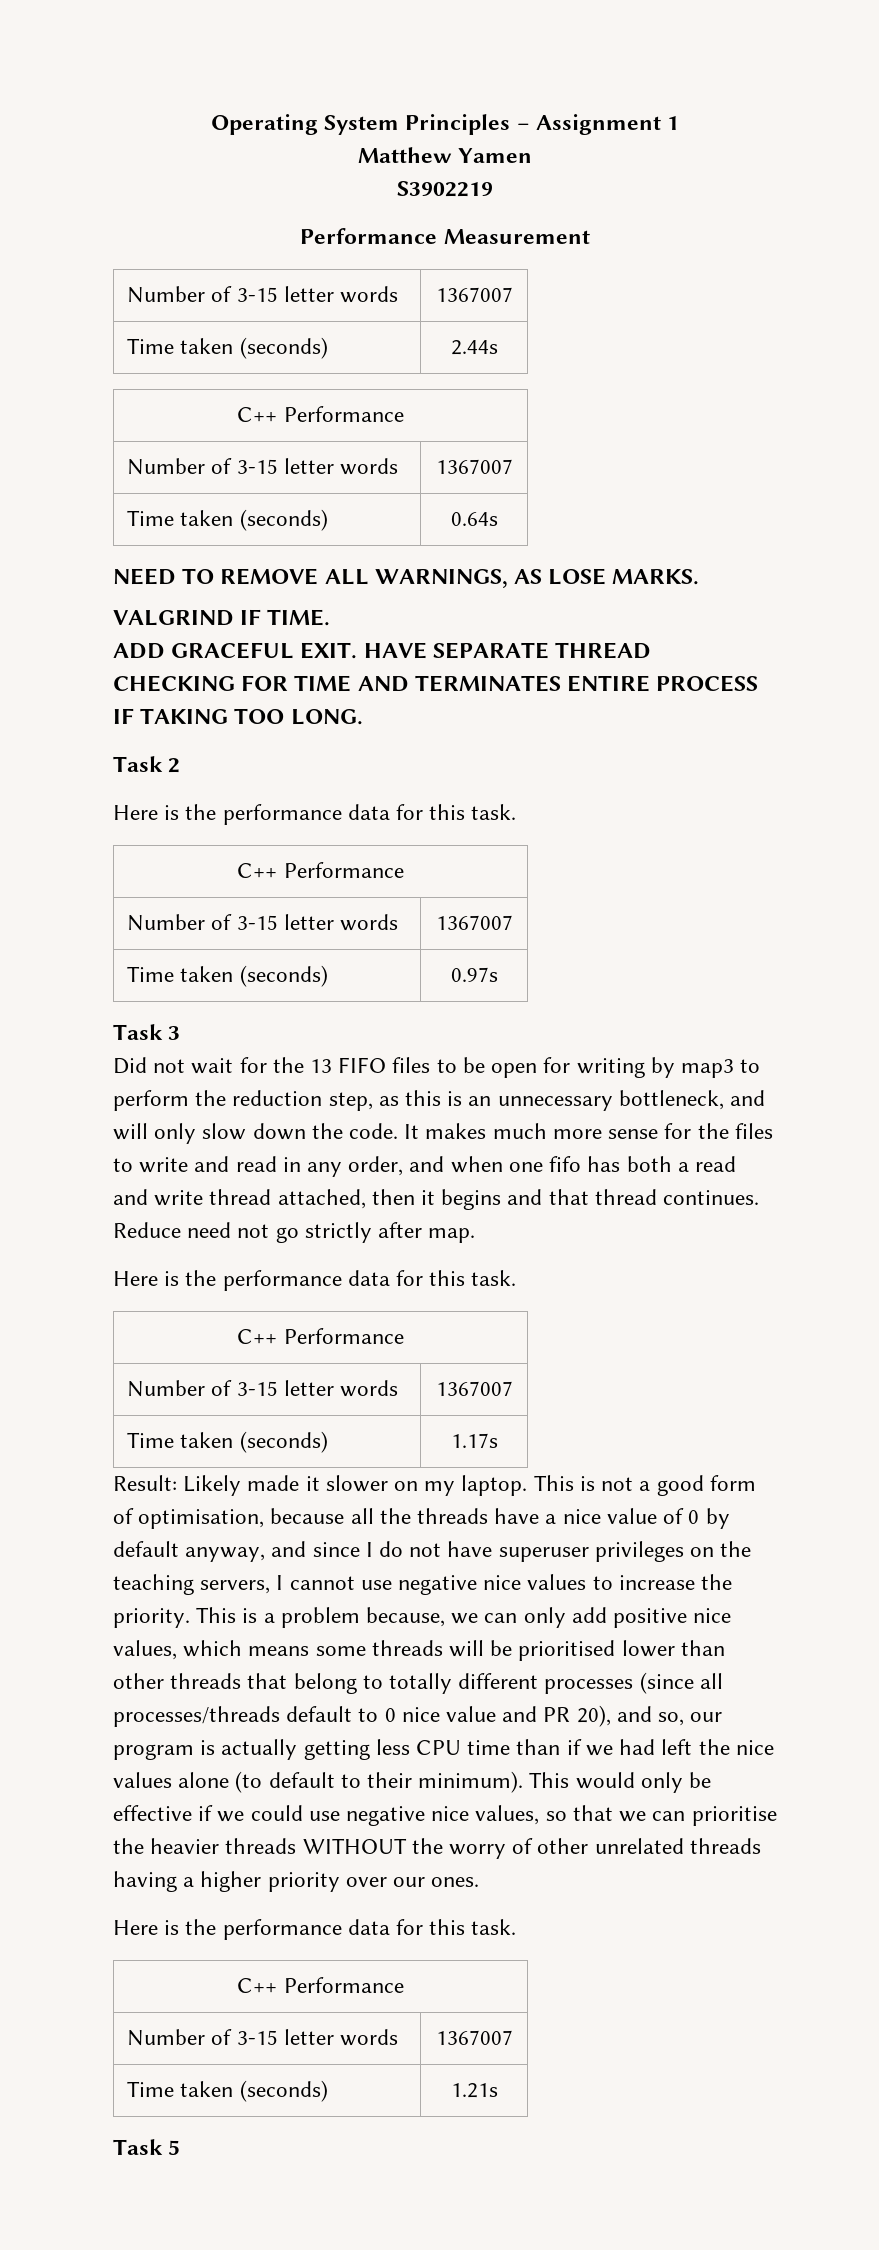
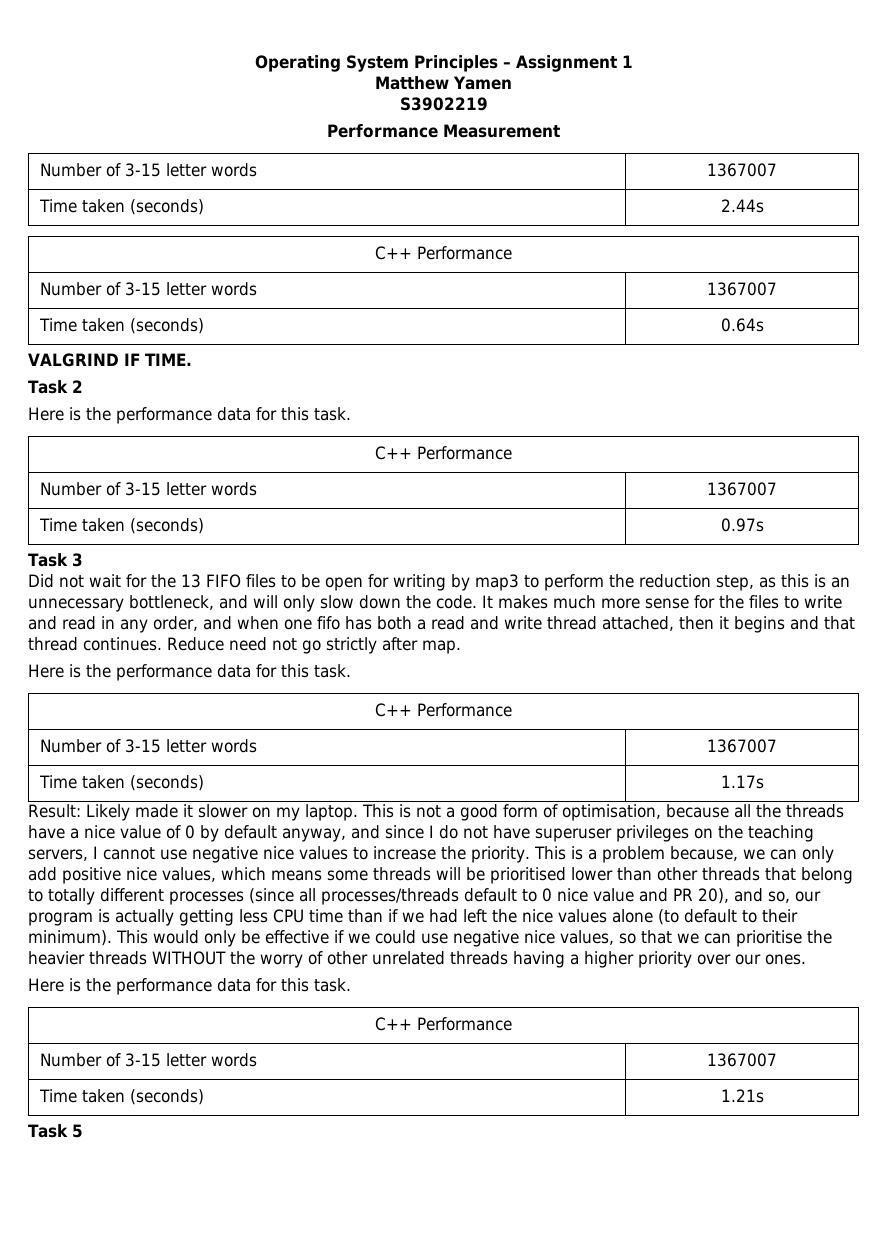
- NEED TO REMOVE ALL WARNINGS, AS LOSE MARKS.
  VALGRIND IF TIME.
- ADD GRACEFUL EXIT. HAVE SEPARATE THREAD CHECKING FOR TIME AND TERMINATES ENTIRE PROCESS IF TAKING TOO LONG.

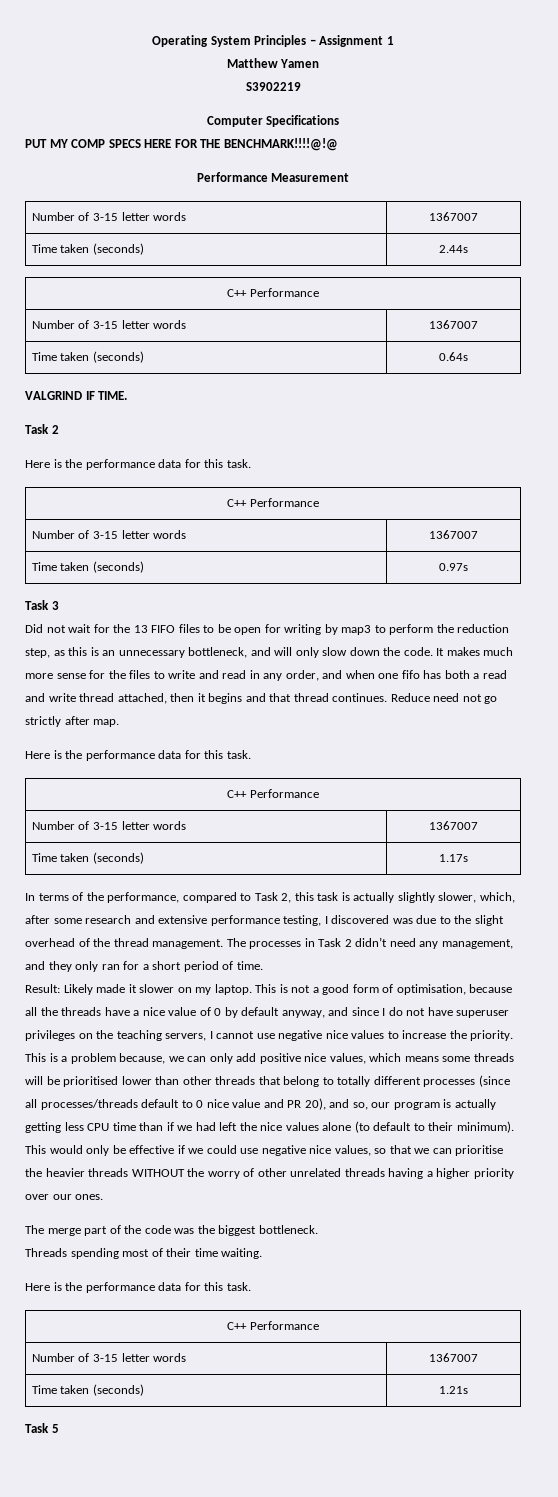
+ Computer Specifications
+ PUT MY COMP SPECS HERE FOR THE BENCHMARK!!!!@!@
+ In terms of the performance, compared to Task 2, this task is actually slightly slower, which, after some research and extensive performance testing, I discovered was due to the slight overhead of the thread management. The processes in Task 2 didn’t need any management, and they only ran for a short period of time.
+ The merge part of the code was the biggest bottleneck.
+ Threads spending most of their time waiting.

